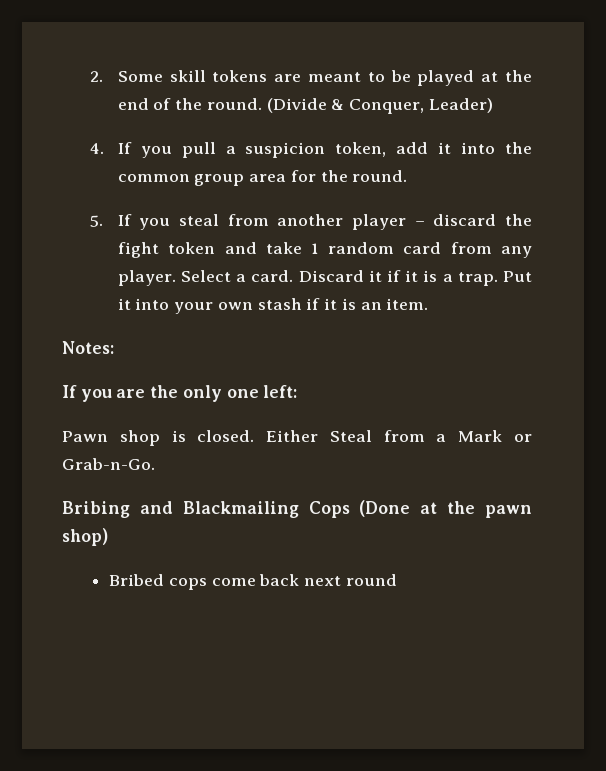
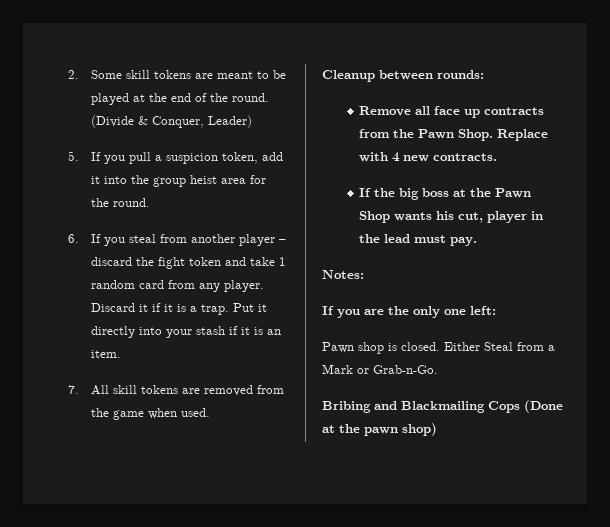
- 4. If you pull a suspicion token, add it into the common group area for the round.
+ 5. If you pull a suspicion token, add it into the group heist area for the round.
- 5. If you steal from another player – discard the fight token and take 1 random card from any player.
+ 6. If you steal from another player – discard the fight token and take 1 random card from any player.
- Select a card.
- Put it into your own stash if it is an item.
+ Put it directly into your stash if it is an item.
+ 7. All skill tokens are removed from the game when used.
+ Cleanup between rounds:
+ Remove all face up contracts from the Pawn Shop. Replace with 4 new contracts.
+ If the big boss at the Pawn Shop wants his cut, player in the lead must pay.
- Bribed cops come back next round

